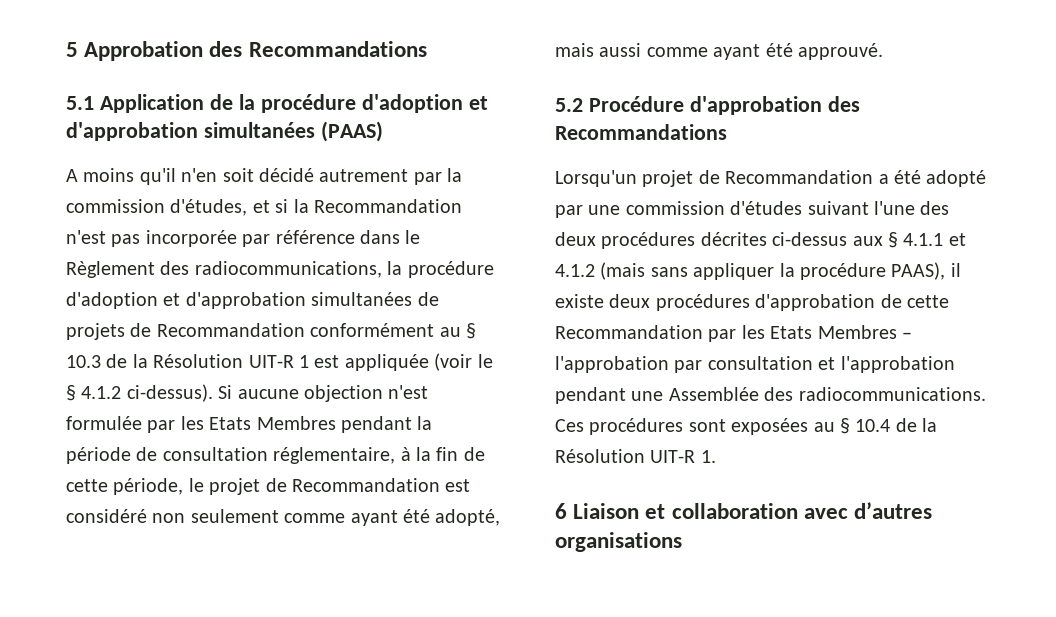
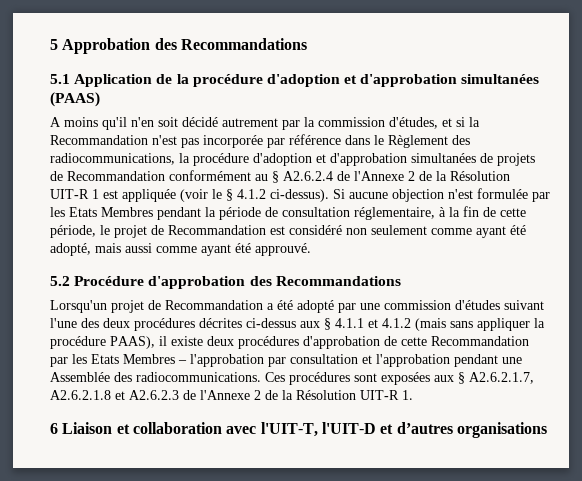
- A moins qu'il n'en soit décidé autrement par la commission d'études, et si la Recommandation n'est pas incorporée par référence dans le Règlement des radiocommunications, la procédure d'adoption et d'approbation simultanées de projets de Recommandation conformément au § 10.3 de la Résolution UIT-R 1 est appliquée (voir le § 4.1.2 ci-dessus).
+ A moins qu'il n'en soit décidé autrement par la commission d'études, et si la Recommandation n'est pas incorporée par référence dans le Règlement des radiocommunications, la procédure d'adoption et d'approbation simultanées de projets de Recommandation conformément au § A2.6.2.4 de l'Annexe 2 de la Résolution UIT-R 1 est appliquée (voir le § 4.1.2 ci-dessus).
- Ces procédures sont exposées au § 10.4 de la Résolution UIT-R 1.
+ Ces procédures sont exposées aux § A2.6.2.1.7, A2.6.2.1.8 et A2.6.2.3 de l'Annexe 2 de la Résolution UIT-R 1.
- 6 Liaison et collaboration avec d’autres organisations
+ 6 Liaison et collaboration avec l'UIT-T, l'UIT-D et d’autres organisations

